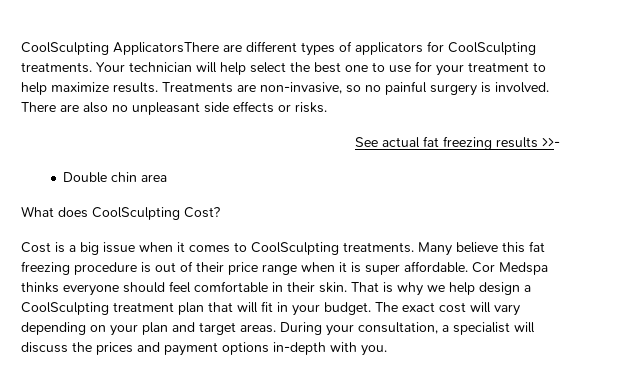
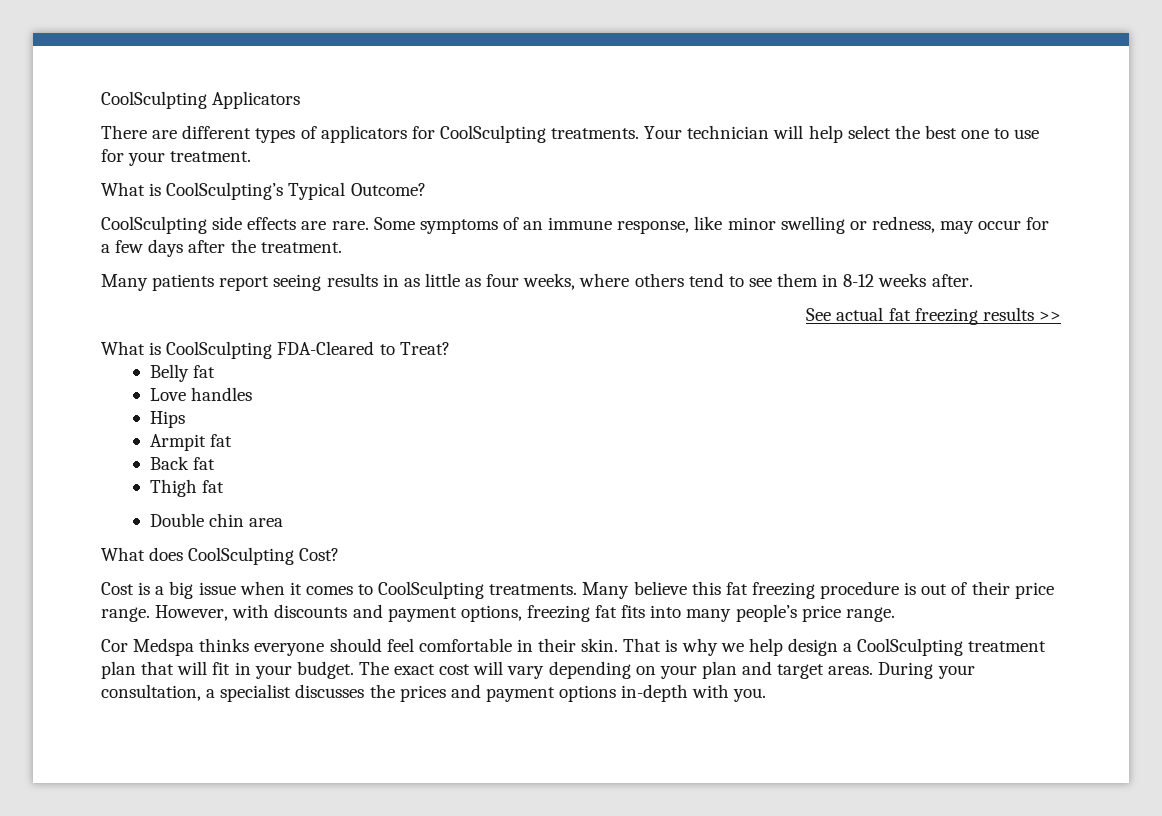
- CoolSculpting ApplicatorsThere are different types of applicators for CoolSculpting treatments.
+ CoolSculpting Applicators
+ There are different types of applicators for CoolSculpting treatments.
- Your technician will help select the best one to use for your treatment to help maximize results. Treatments are non-invasive, so no painful surgery is involved. There are also no unpleasant side effects or risks.
+ Your technician will help select the best one to use for your treatment.
+ What is CoolSculpting’s Typical Outcome?
+ CoolSculpting side effects are rare. Some symptoms of an immune response, like minor swelling or redness, may occur for a few days after the treatment.
+ Many patients report seeing results in as little as four weeks, where others tend to see them in 8-12 weeks after.
- See actual fat freezing results >>-
+ See actual fat freezing results >>
+ What is CoolSculpting FDA-Cleared to Treat?
+ Belly fat
+ Love handles
+ Hips
+ Armpit fat
+ Back fat
+ Thigh fat
- Many believe this fat freezing procedure is out of their price range when it is super affordable. Cor Medspa thinks everyone should feel comfortable in their skin.
+ Many believe this fat freezing procedure is out of their price range. However, with discounts and payment options, freezing fat fits into many people’s price range.
+ Cor Medspa thinks everyone should feel comfortable in their skin.
- During your consultation, a specialist will discuss the prices and payment options in-depth with you.
+ During your consultation, a specialist discusses the prices and payment options in-depth with you.

